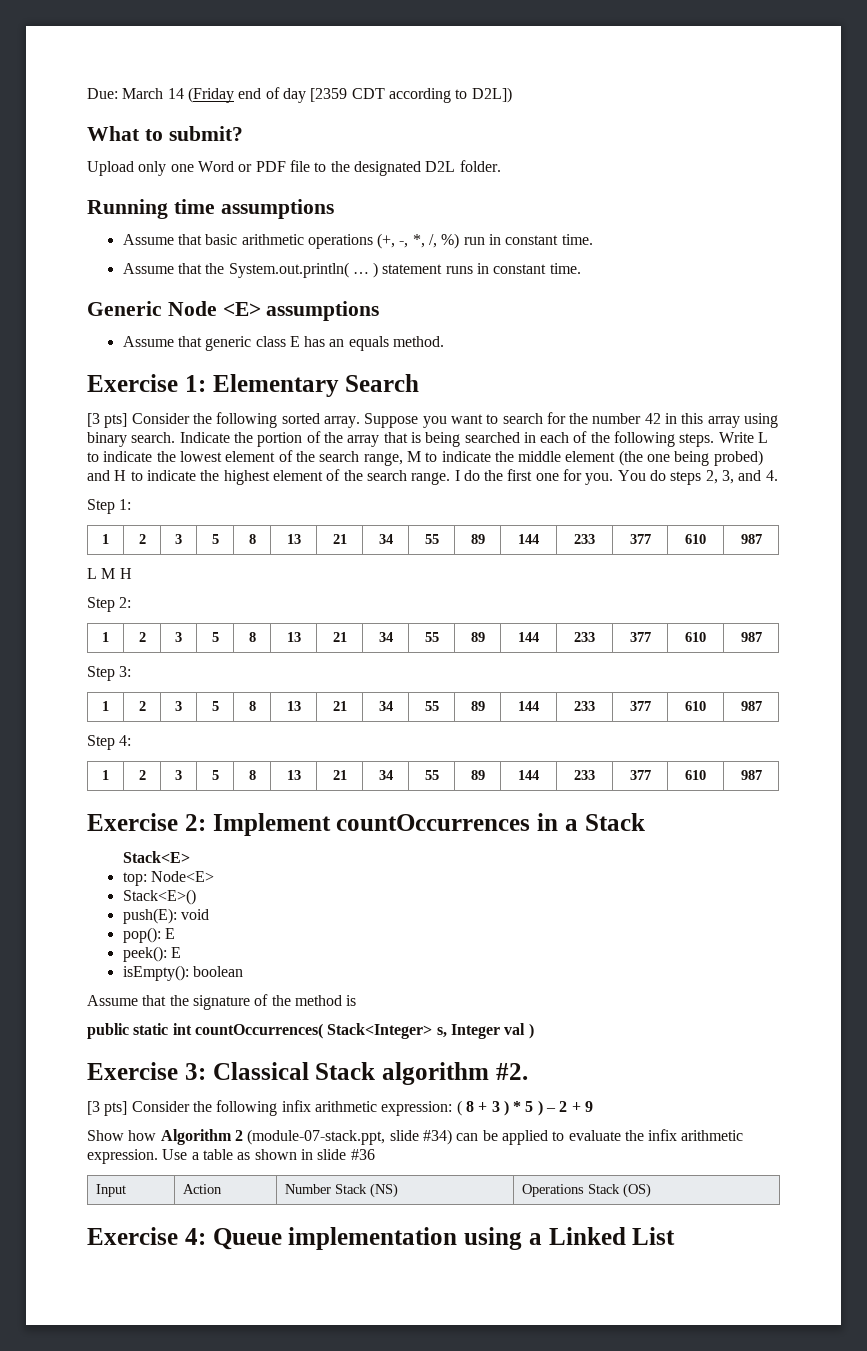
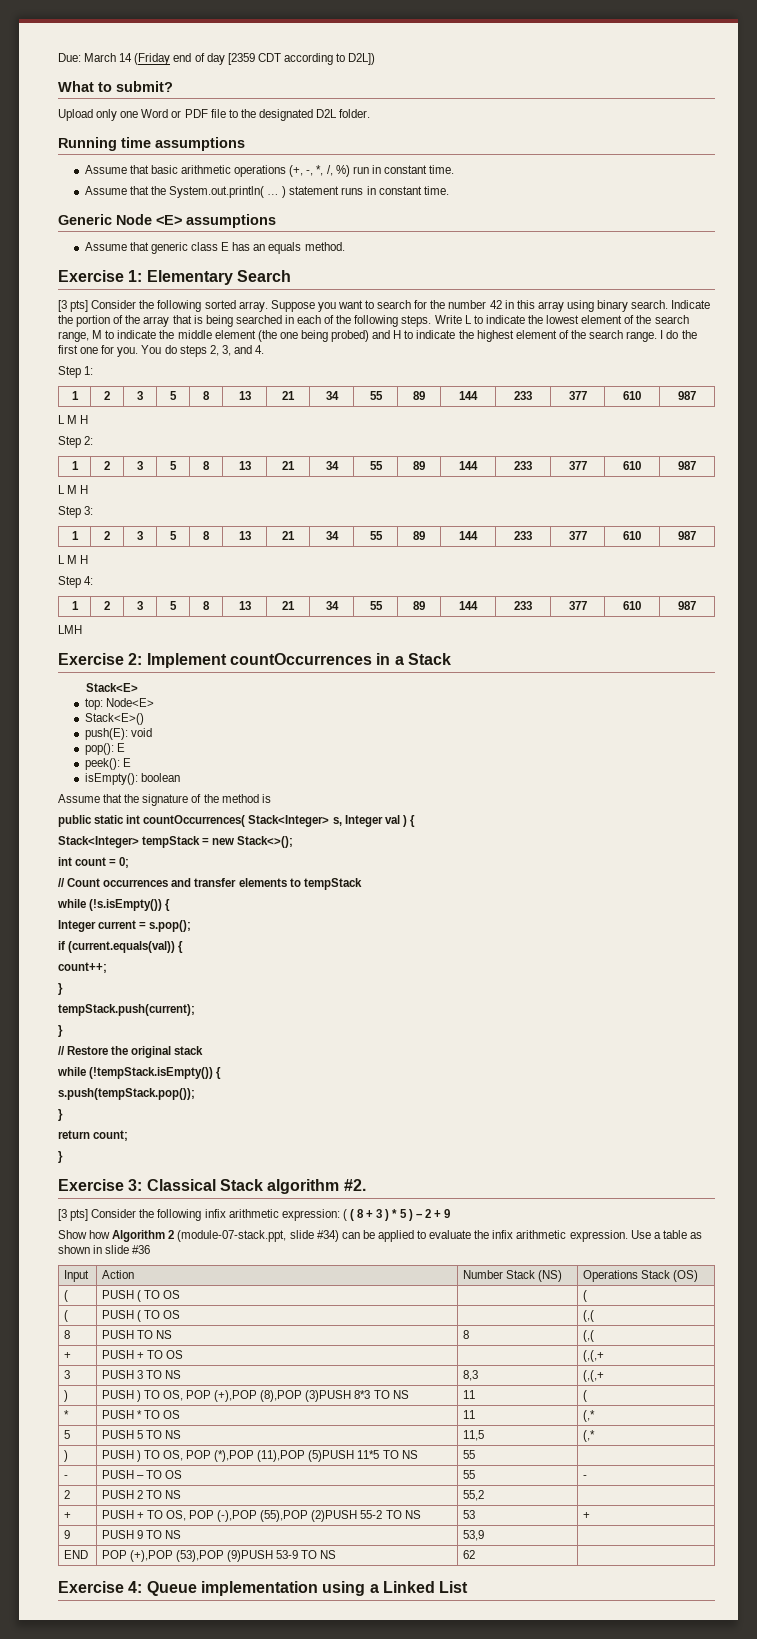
  Step 2:
  1 | 2 | 3 | 5 | 8 | 13 | 21 | 34 | 55 | 89 | 144 | 233 | 377 | 610 | 987
+ L M H
  Step 3:
  1 | 2 | 3 | 5 | 8 | 13 | 21 | 34 | 55 | 89 | 144 | 233 | 377 | 610 | 987
+ L M H
+ LMH
- public static int countOccurrences( Stack<Integer> s, Integer val )
+ public static int countOccurrences( Stack<Integer> s, Integer val ) {
+ Stack<Integer> tempStack = new Stack<>();
+ int count = 0;
+ // Count occurrences and transfer elements to tempStack
+ while (!s.isEmpty()) {
+ Integer current = s.pop();
+ if (current.equals(val)) {
+ count++;
+ }
+ tempStack.push(current);
+ }
+ // Restore the original stack
+ while (!tempStack.isEmpty()) {
+ s.push(tempStack.pop());
+ }
+ return count;
+ }
- [3 pts] Consider the following infix arithmetic expression: ( 8 + 3 ) * 5 ) – 2 + 9
+ [3 pts] Consider the following infix arithmetic expression: ( ( 8 + 3 ) * 5 ) – 2 + 9
+ ( | PUSH ( TO OS | | (
+ ( | PUSH ( TO OS | | (,(
+ 8 | PUSH TO NS | 8 | (,(
+ + | PUSH + TO OS | | (,(,+
+ 3 | PUSH 3 TO NS | 8,3 | (,(,+
+ ) | PUSH ) TO OS, POP (+),POP (8),POP (3)PUSH 8*3 TO NS | 11 | (
+ * | PUSH * TO OS | 11 | (,*
+ 5 | PUSH 5 TO NS | 11,5 | (,*
+ ) | PUSH ) TO OS, POP (*),POP (11),POP (5)PUSH 11*5 TO NS | 55 |
+ - | PUSH – TO OS | 55 | -
+ 2 | PUSH 2 TO NS | 55,2 |
+ + | PUSH + TO OS, POP (-),POP (55),POP (2)PUSH 55-2 TO NS | 53 | +
+ 9 | PUSH 9 TO NS | 53,9 |
+ END | POP (+),POP (53),POP (9)PUSH 53-9 TO NS | 62 |

